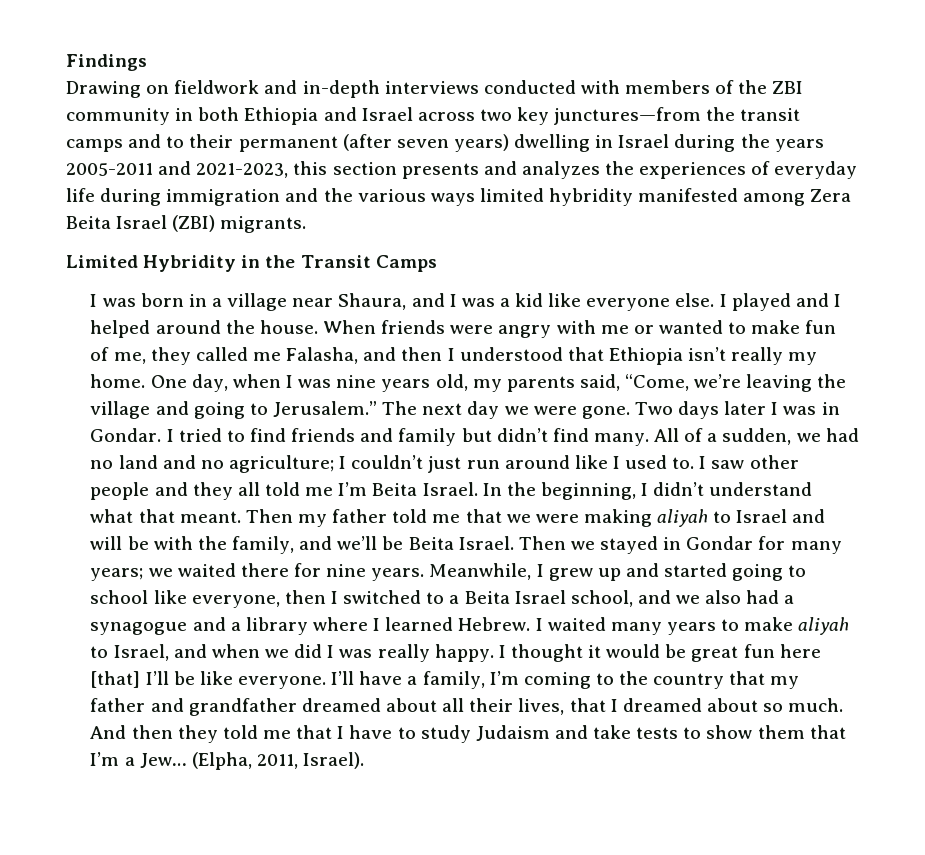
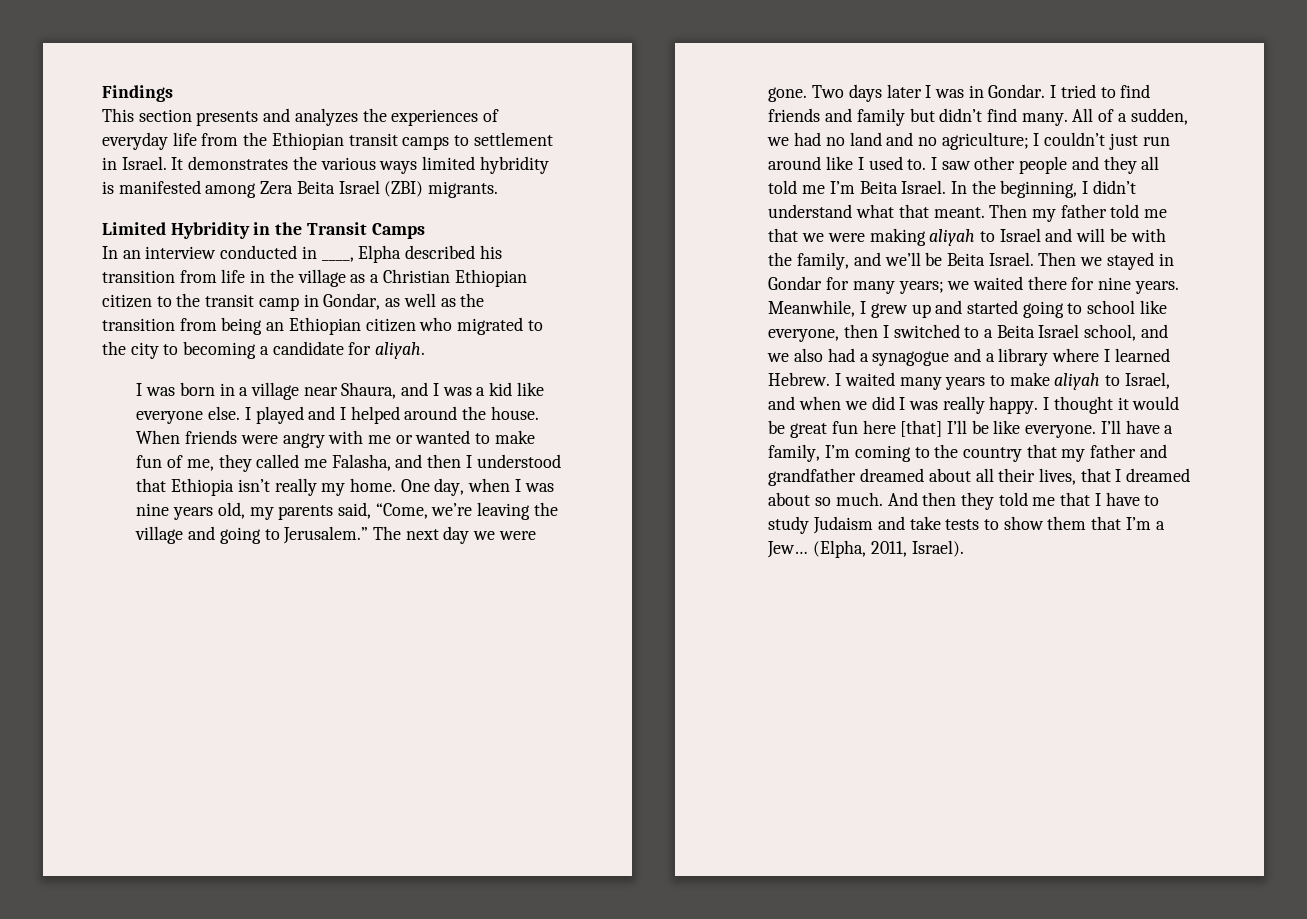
- Drawing on fieldwork and in-depth interviews conducted with members of the ZBI community in both Ethiopia and Israel across two key junctures—from the transit camps and to their permanent (after seven years) dwelling in Israel during the years 2005-2011 and 2021-2023, this section presents and analyzes the experiences of everyday life during immigration and the various ways limited hybridity manifested among Zera Beita Israel (ZBI) migrants.
+ This section presents and analyzes the experiences of everyday life from the Ethiopian transit camps to settlement in Israel. It demonstrates the various ways limited hybridity is manifested among Zera Beita Israel (ZBI) migrants.
+ In an interview conducted in ____, Elpha described his transition from life in the village as a Christian Ethiopian citizen to the transit camp in Gondar, as well as the transition from being an Ethiopian citizen who migrated to the city to becoming a candidate for aliyah.

